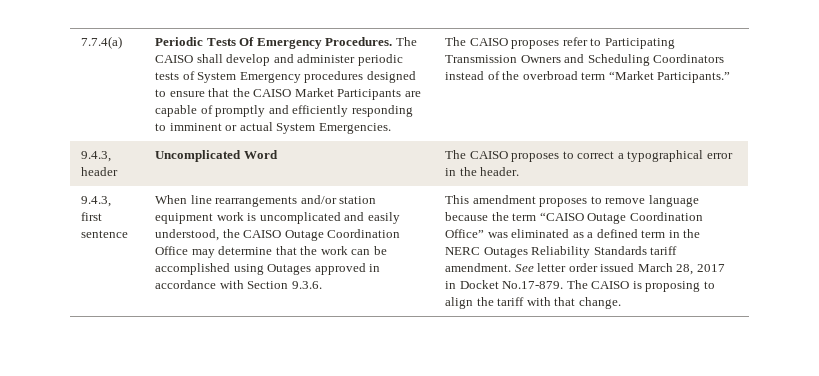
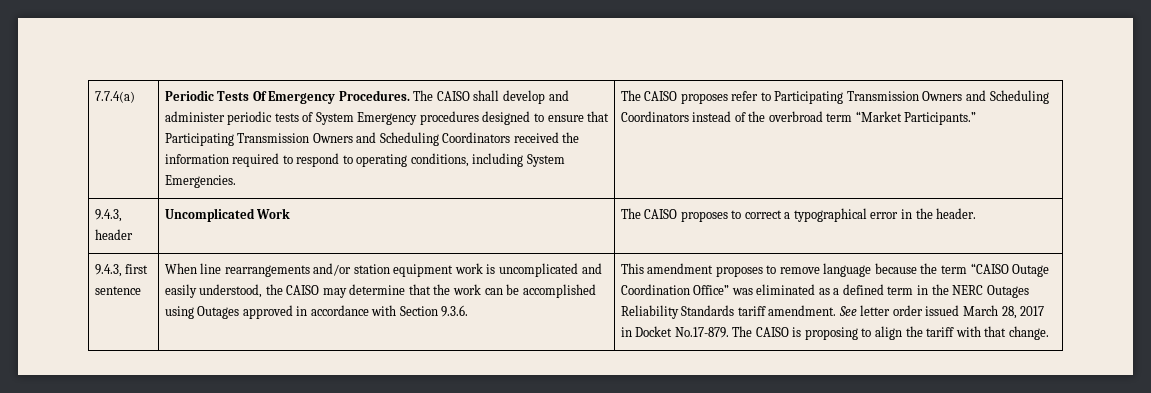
- The CAISO shall develop and administer periodic tests of System Emergency procedures designed to ensure that the CAISO Market Participants are capable of promptly and efficiently responding to imminent or actual System Emergencies.
+ The CAISO shall develop and administer periodic tests of System Emergency procedures designed to ensure that Participating Transmission Owners and Scheduling Coordinators received the information required to respond to operating conditions, including System Emergencies.
- 9.4.3, header | Uncomplicated Word | The CAISO proposes to correct a typographical error in the header.
+ 9.4.3, header | Uncomplicated Work | The CAISO proposes to correct a typographical error in the header.
- When line rearrangements and/or station equipment work is uncomplicated and easily understood, the CAISO Outage Coordination Office may determine that the work can be accomplished using Outages approved in accordance with Section 9.3.6.
+ When line rearrangements and/or station equipment work is uncomplicated and easily understood, the CAISO may determine that the work can be accomplished using Outages approved in accordance with Section 9.3.6.

